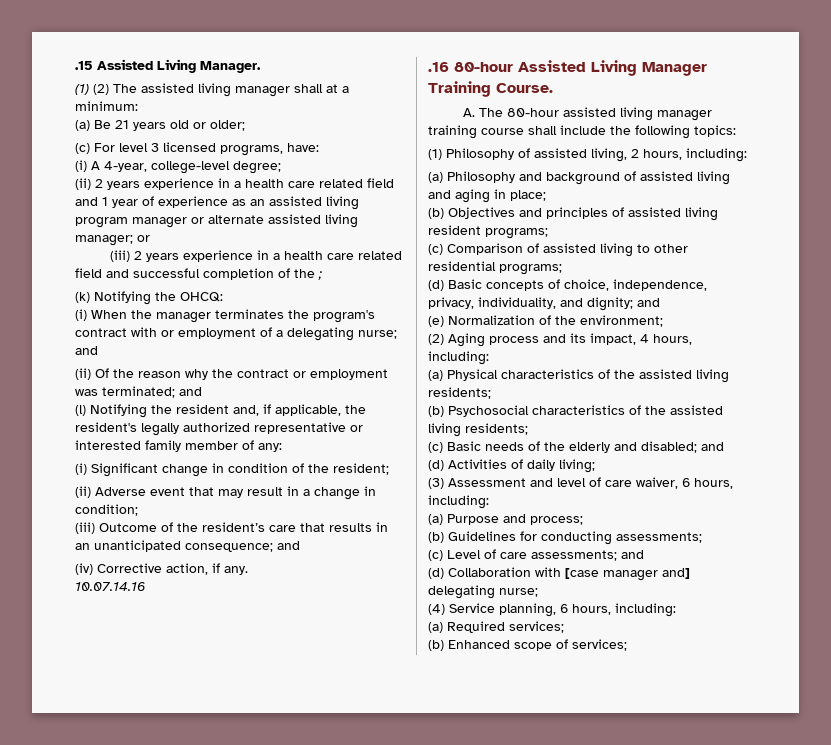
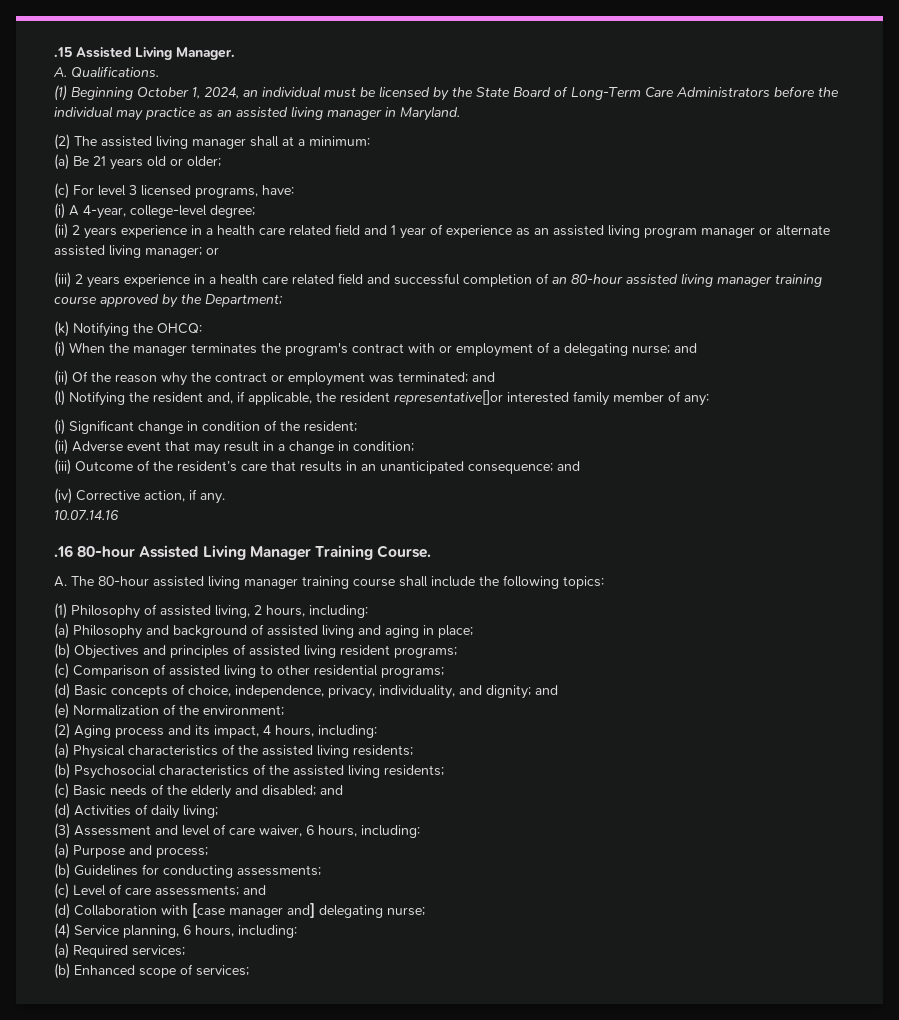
- (1) (2) The assisted living manager shall at a minimum:
+ A. Qualifications.
+ (1) Beginning October 1, 2024, an individual must be licensed by the State Board of Long-Term Care Administrators before the individual may practice as an assisted living manager in Maryland.
+ (2) The assisted living manager shall at a minimum:
- (iii) 2 years experience in a health care related field and successful completion of the ;
+ (iii) 2 years experience in a health care related field and successful completion of an 80-hour assisted living manager training course approved by the Department;
- (l) Notifying the resident and, if applicable, the resident's legally authorized representative or interested family member of any:
+ (l) Notifying the resident and, if applicable, the resident representative[]or interested family member of any:

